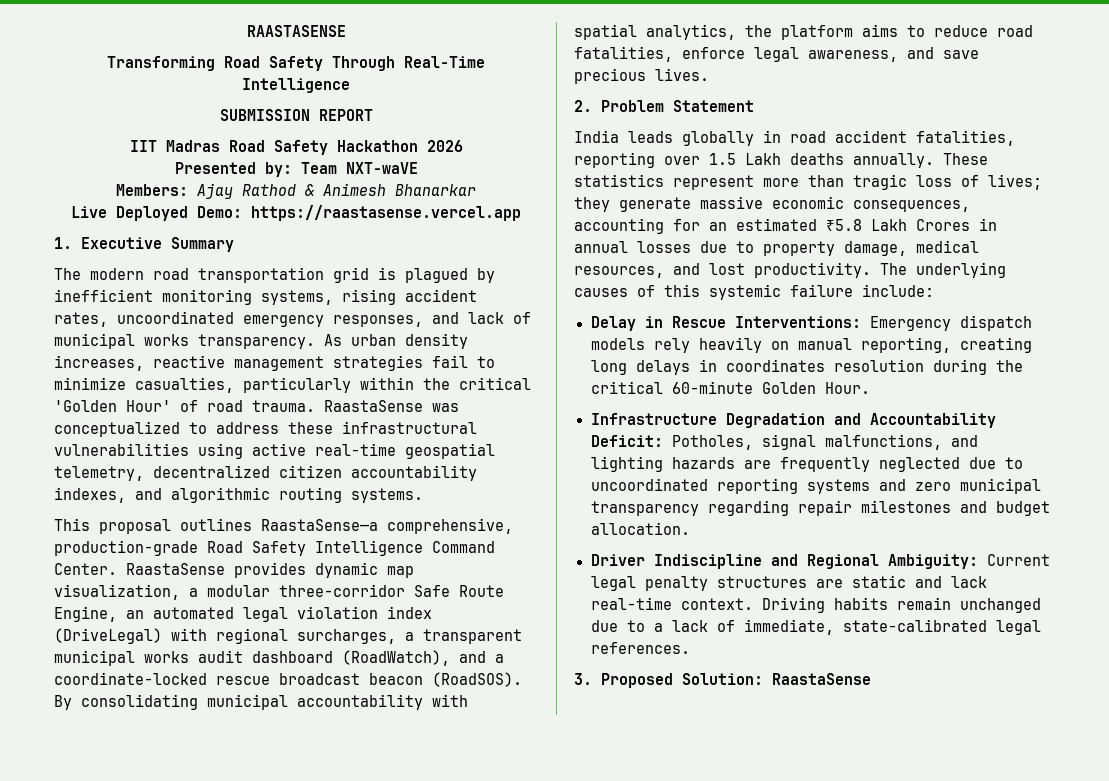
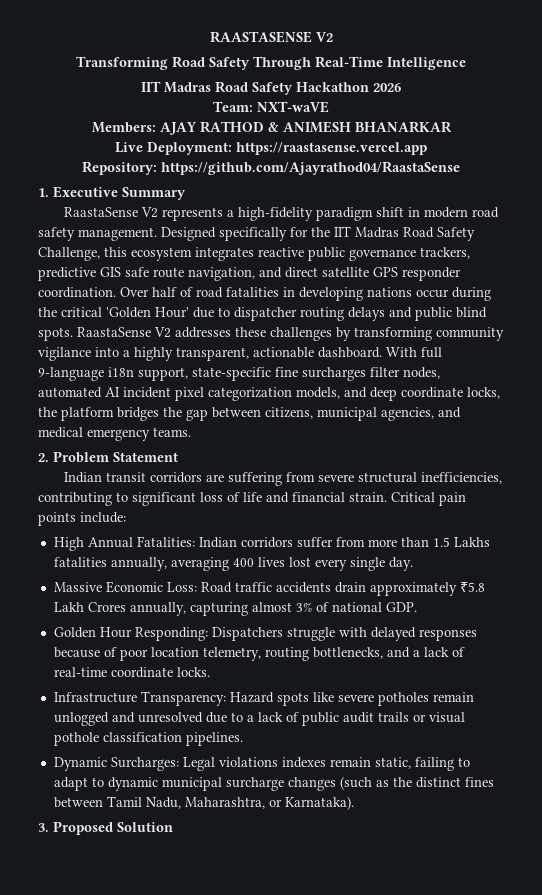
- RAASTASENSE
+ RAASTASENSE V2
- SUBMISSION REPORT
- Presented by: Team NXT-waVE
+ Team: NXT-waVE
- Members: Ajay Rathod & Animesh Bhanarkar
+ Members: AJAY RATHOD & ANIMESH BHANARKAR
- Live Deployed Demo: https://raastasense.vercel.app
+ Live Deployment: https://raastasense.vercel.app
+ Repository: https://github.com/Ajayrathod04/RaastaSense
- The modern road transportation grid is plagued by inefficient monitoring systems, rising accident rates, uncoordinated emergency responses, and lack of municipal works transparency. As urban density increases, reactive management strategies fail to minimize casualties, particularly within the critical 'Golden Hour' of road trauma. RaastaSense was conceptualized to address these infrastructural vulnerabilities using active real-time geospatial telemetry, decentralized citizen accountability indexes, and algorithmic routing systems.
- This proposal outlines RaastaSense—a comprehensive, production-grade Road Safety Intelligence Command Center. RaastaSense provides dynamic map visualization, a modular three-corridor Safe Route Engine, an automated legal violation index (DriveLegal) with regional surcharges, a transparent municipal works audit dashboard (RoadWatch), and a coordinate-locked rescue broadcast beacon (RoadSOS). By consolidating municipal accountability with spatial analytics, the platform aims to reduce road fatalities, enforce legal awareness, and save precious lives.
+ RaastaSense V2 represents a high-fidelity paradigm shift in modern road safety management. Designed specifically for the IIT Madras Road Safety Challenge, this ecosystem integrates reactive public governance trackers, predictive GIS safe route navigation, and direct satellite GPS responder coordination. Over half of road fatalities in developing nations occur during the critical 'Golden Hour' due to dispatcher routing delays and public blind spots. RaastaSense V2 addresses these challenges by transforming community vigilance into a highly transparent, actionable dashboard. With full 9-language i18n support, state-specific fine surcharges filter nodes, automated AI incident pixel categorization models, and deep coordinate locks, the platform bridges the gap between citizens, municipal agencies, and medical emergency teams.
  2. Problem Statement
- India leads globally in road accident fatalities, reporting over 1.5 Lakh deaths annually. These statistics represent more than tragic loss of lives; they generate massive economic consequences, accounting for an estimated ₹5.8 Lakh Crores in annual losses due to property damage, medical resources, and lost productivity. The underlying causes of this systemic failure include:
- Delay in Rescue Interventions: Emergency dispatch models rely heavily on manual reporting, creating long delays in coordinates resolution during the critical 60-minute Golden Hour.
- Infrastructure Degradation and Accountability Deficit: Potholes, signal malfunctions, and lighting hazards are frequently neglected due to uncoordinated reporting systems and zero municipal transparency regarding repair milestones and budget allocation.
- Driver Indiscipline and Regional Ambiguity: Current legal penalty structures are static and lack real-time context. Driving habits remain unchanged due to a lack of immediate, state-calibrated legal references.
+ Indian transit corridors are suffering from severe structural inefficiencies, contributing to significant loss of life and financial strain. Critical pain points include:
+ High Annual Fatalities: Indian corridors suffer from more than 1.5 Lakhs fatalities annually, averaging 400 lives lost every single day.
+ Massive Economic Loss: Road traffic accidents drain approximately ₹5.8 Lakh Crores annually, capturing almost 3% of national GDP.
+ Golden Hour Responding: Dispatchers struggle with delayed responses because of poor location telemetry, routing bottlenecks, and a lack of real-time coordinate locks.
+ Infrastructure Transparency: Hazard spots like severe potholes remain unlogged and unresolved due to a lack of public audit trails or visual pothole classification pipelines.
+ Dynamic Surcharges: Legal violations indexes remain static, failing to adapt to dynamic municipal surcharge changes (such as the distinct fines between Tamil Nadu, Maharashtra, or Karnataka).
- 3. Proposed Solution: RaastaSense
+ 3. Proposed Solution

